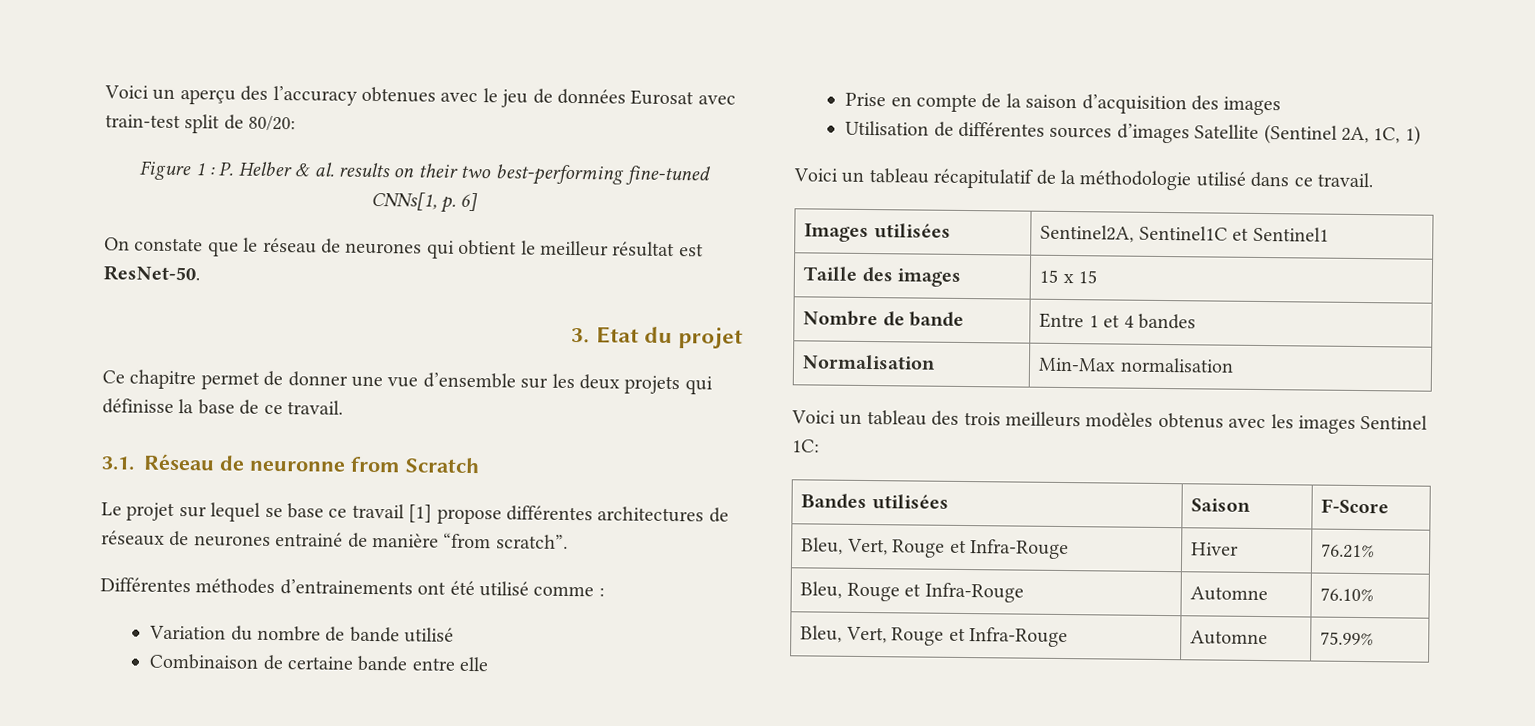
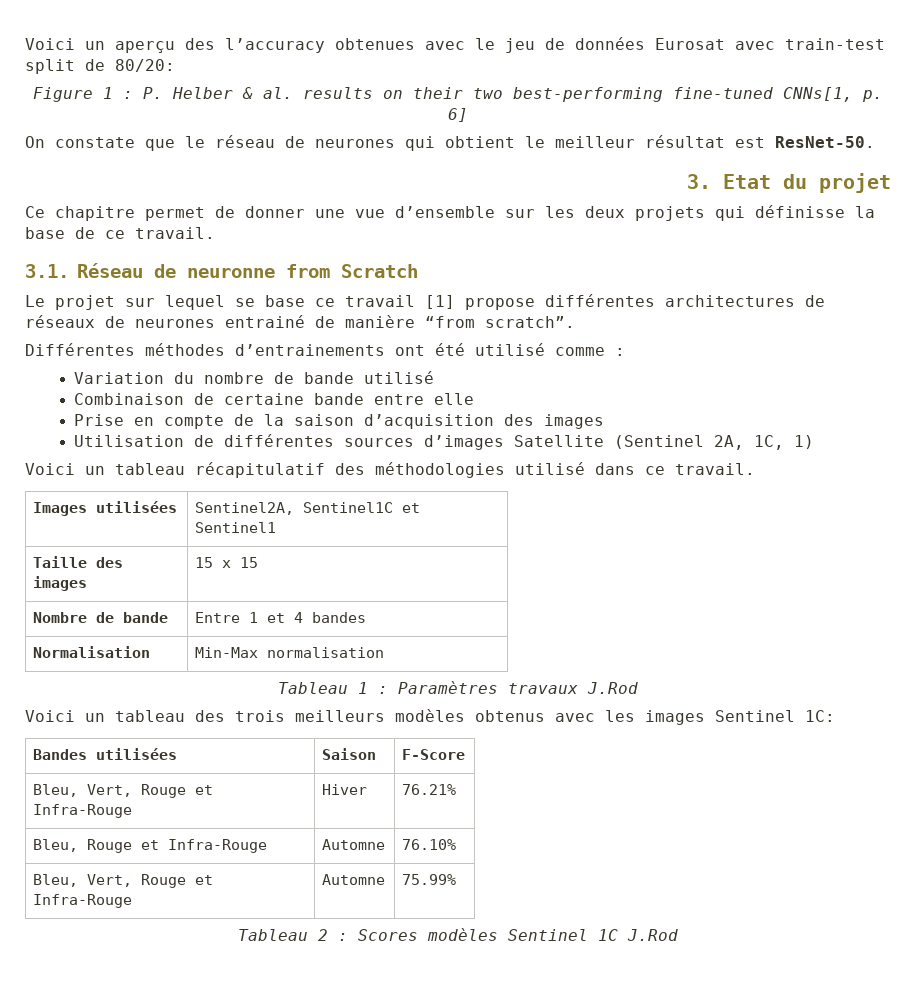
- Voici un tableau récapitulatif de la méthodologie utilisé dans ce travail.
+ Voici un tableau récapitulatif des méthodologies utilisé dans ce travail.
+ Tableau 1 : Paramètres travaux J.Rod
+ Tableau 2 : Scores modèles Sentinel 1C J.Rod

